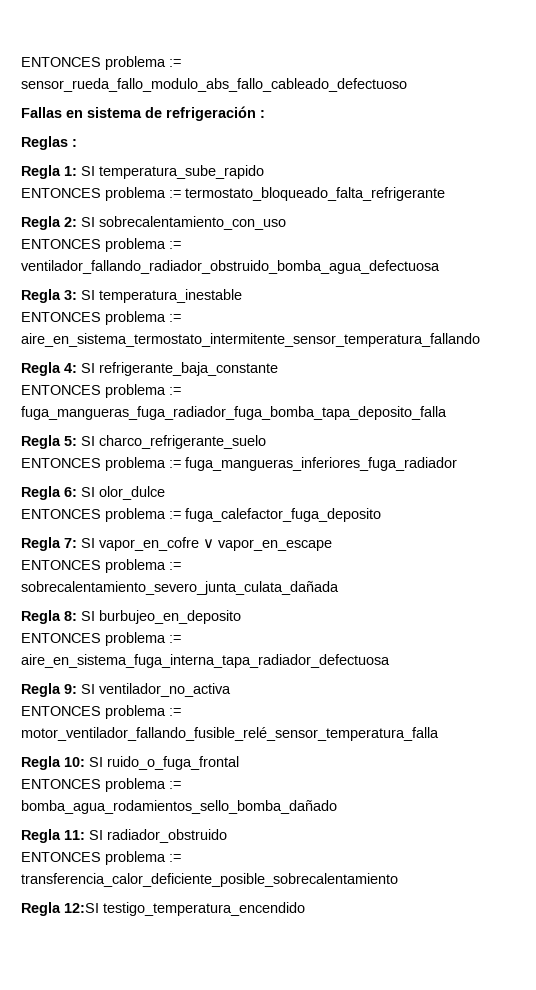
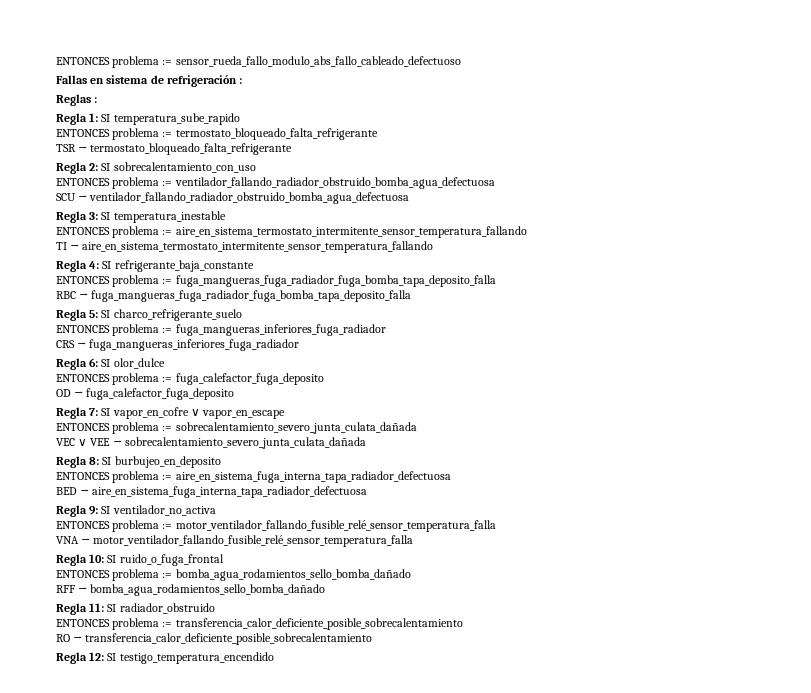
+ TSR → termostato_bloqueado_falta_refrigerante
+ SCU → ventilador_fallando_radiador_obstruido_bomba_agua_defectuosa
+ TI → aire_en_sistema_termostato_intermitente_sensor_temperatura_fallando
+ RBC → fuga_mangueras_fuga_radiador_fuga_bomba_tapa_deposito_falla
+ CRS → fuga_mangueras_inferiores_fuga_radiador
+ OD → fuga_calefactor_fuga_deposito
+ VEC ∨ VEE → sobrecalentamiento_severo_junta_culata_dañada
+ BED → aire_en_sistema_fuga_interna_tapa_radiador_defectuosa
+ VNA → motor_ventilador_fallando_fusible_relé_sensor_temperatura_falla
+ RFF → bomba_agua_rodamientos_sello_bomba_dañado
- Regla 12:SI testigo_temperatura_encendido
+ RO → transferencia_calor_deficiente_posible_sobrecalentamiento
+ Regla 12: SI testigo_temperatura_encendido

